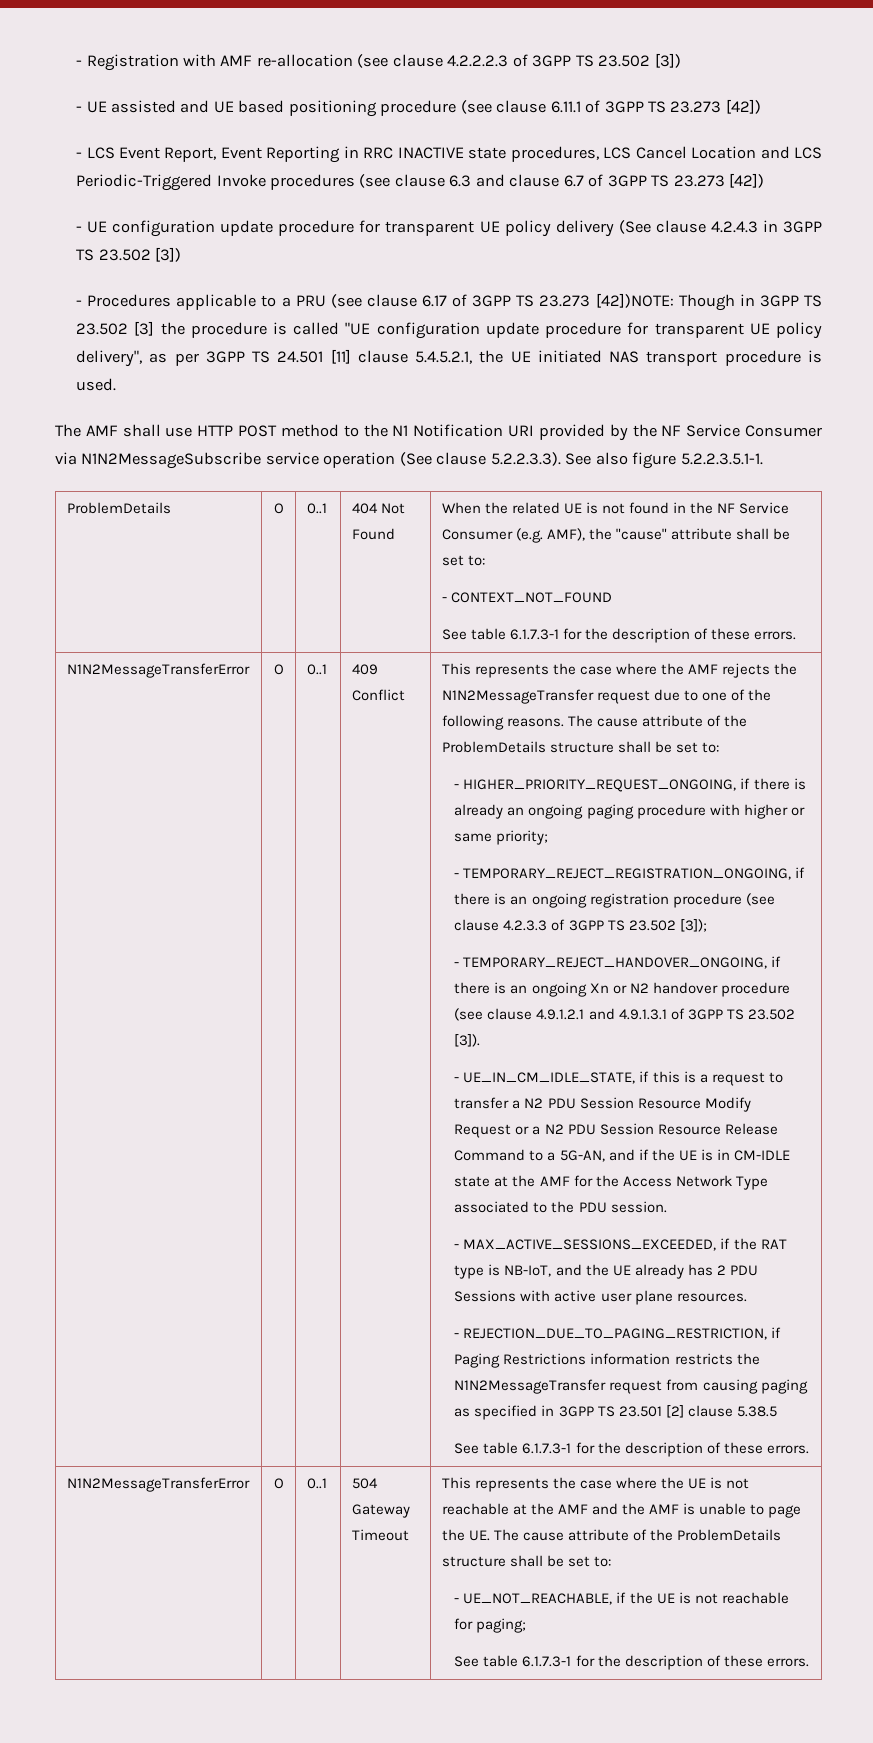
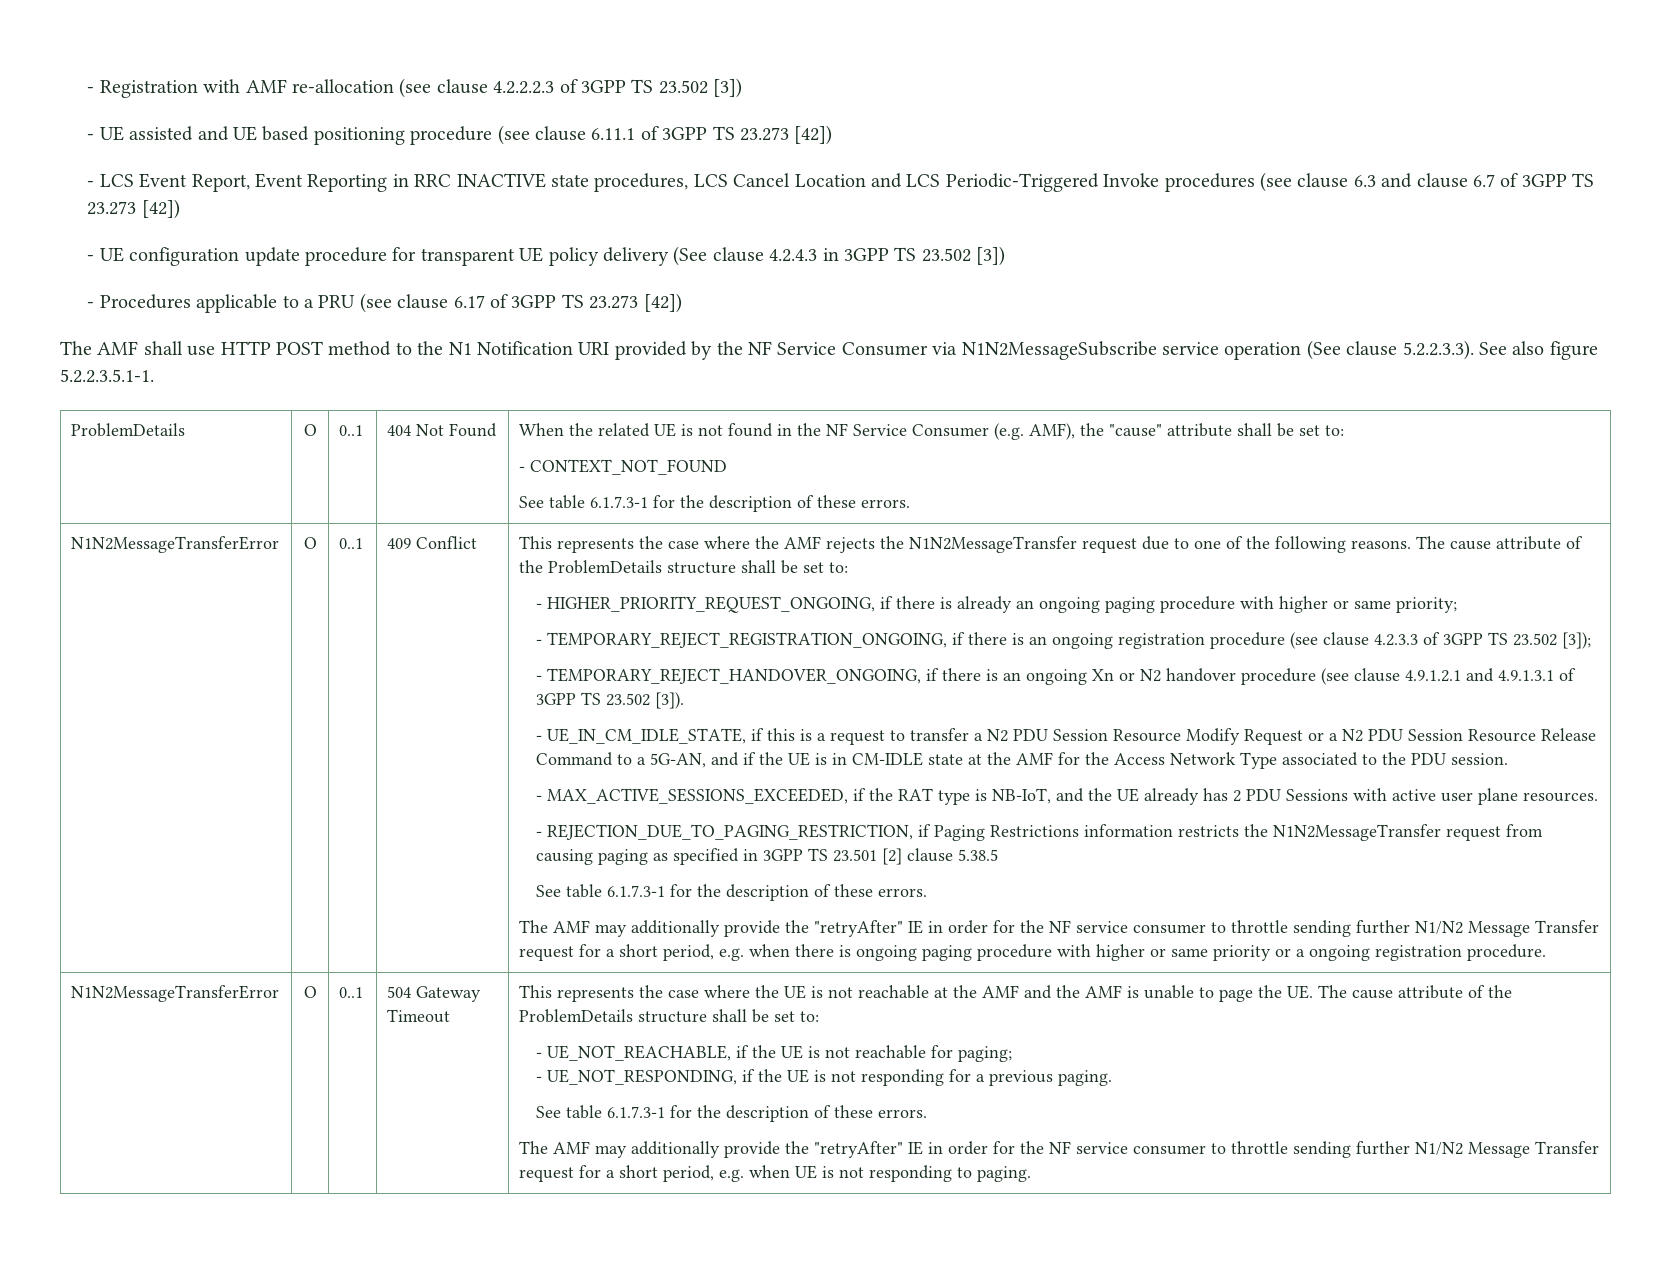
- - Procedures applicable to a PRU (see clause 6.17 of 3GPP TS 23.273 [42])NOTE: Though in 3GPP TS 23.502 [3] the procedure is called "UE configuration update procedure for transparent UE policy delivery", as per 3GPP TS 24.501 [11] clause 5.4.5.2.1, the UE initiated NAS transport procedure is used.
+ - Procedures applicable to a PRU (see clause 6.17 of 3GPP TS 23.273 [42])
+ The AMF may additionally provide the "retryAfter" IE in order for the NF service consumer to throttle sending further N1/N2 Message Transfer request for a short period, e.g. when there is ongoing paging procedure with higher or same priority or a ongoing registration procedure.
  - UE_NOT_REACHABLE, if the UE is not reachable for paging;
+ - UE_NOT_RESPONDING, if the UE is not responding for a previous paging.
  See table 6.1.7.3-1 for the description of these errors.
+ The AMF may additionally provide the "retryAfter" IE in order for the NF service consumer to throttle sending further N1/N2 Message Transfer request for a short period, e.g. when UE is not responding to paging.

